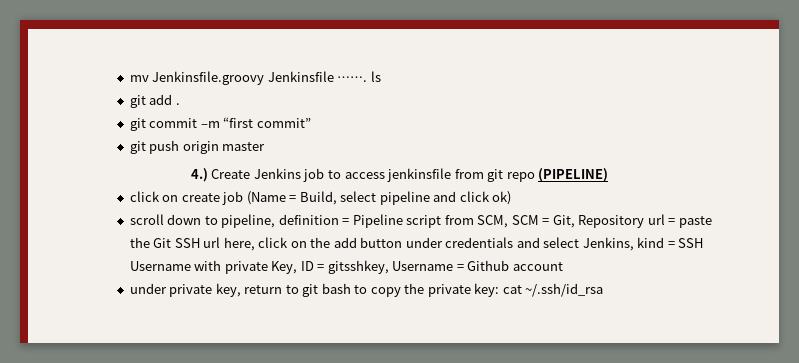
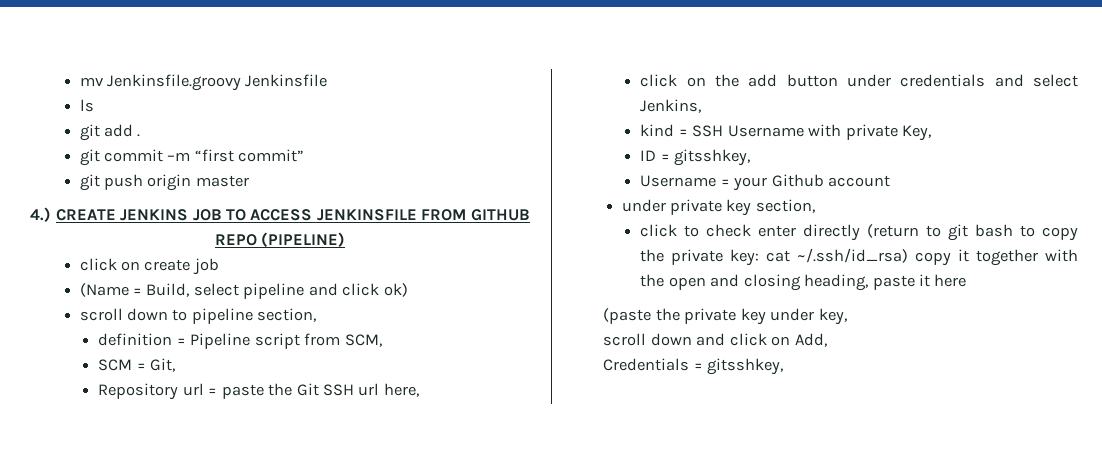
- mv Jenkinsfile.groovy Jenkinsfile ……. ls
+ mv Jenkinsfile.groovy Jenkinsfile
+ ls
- 4.) Create Jenkins job to access jenkinsfile from git repo (PIPELINE)
+ 4.) CREATE JENKINS JOB TO ACCESS JENKINSFILE FROM GITHUB REPO (PIPELINE)
- click on create job (Name = Build, select pipeline and click ok)
+ click on create job
+ (Name = Build, select pipeline and click ok)
- scroll down to pipeline, definition = Pipeline script from SCM, SCM = Git, Repository url = paste the Git SSH url here, click on the add button under credentials and select Jenkins, kind = SSH Username with private Key, ID = gitsshkey, Username = Github account
+ scroll down to pipeline section,
+ definition = Pipeline script from SCM,
+ SCM = Git,
+ Repository url = paste the Git SSH url here,
+ click on the add button under credentials and select Jenkins,
+ kind = SSH Username with private Key,
+ ID = gitsshkey,
+ Username = your Github account
- under private key, return to git bash to copy the private key: cat ~/.ssh/id_rsa
+ under private key section,
+ click to check enter directly (return to git bash to copy the private key: cat ~/.ssh/id_rsa) copy it together with the open and closing heading, paste it here
+ (paste the private key under key,
+ scroll down and click on Add,
+ Credentials = gitsshkey,

